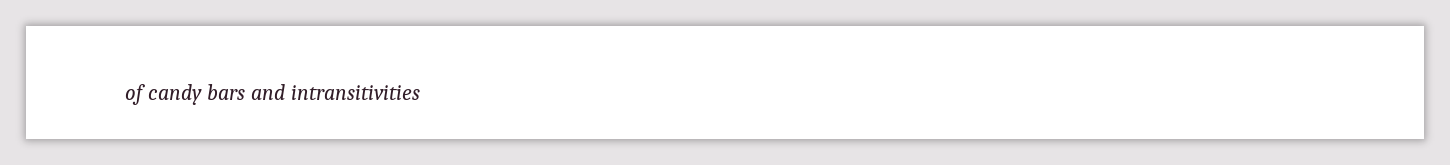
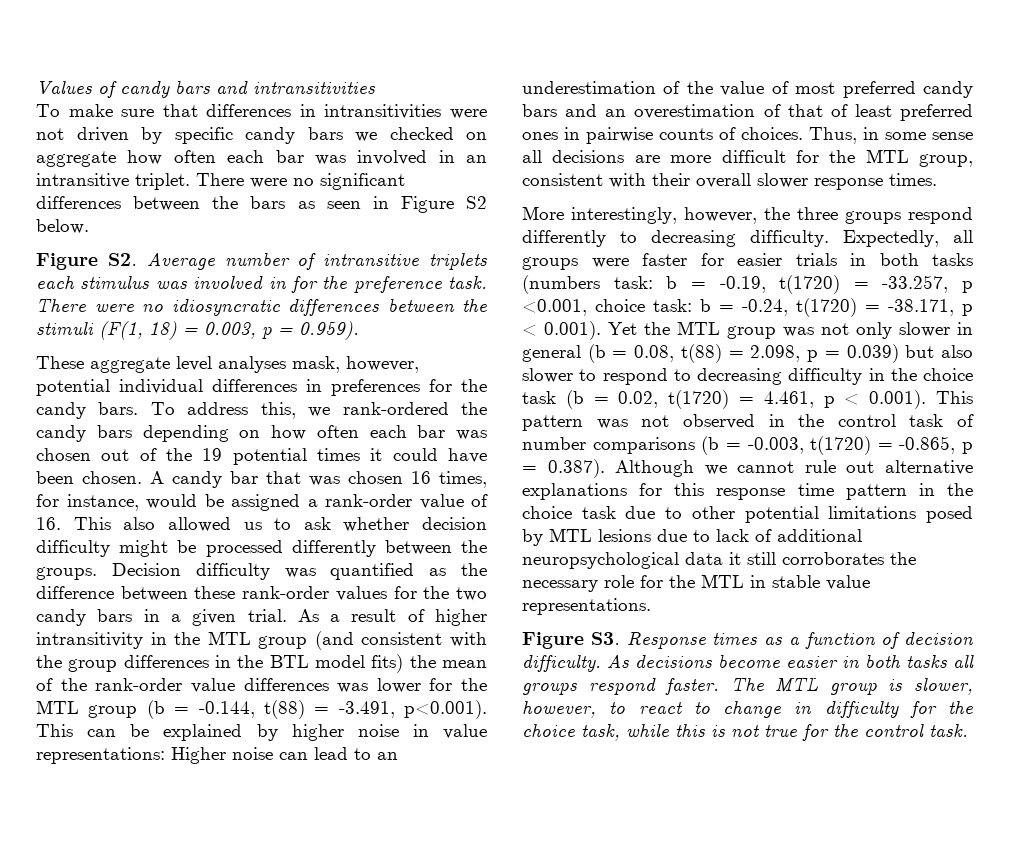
- of candy bars and intransitivities
+ Values of candy bars and intransitivities
+ To make sure that differences in intransitivities were not driven by specific candy bars we checked on aggregate how often each bar was involved in an intransitive triplet. There were no significant differences between the bars as seen in Figure S2 below.
+ Figure S2. Average number of intransitive triplets each stimulus was involved in for the preference task. There were no idiosyncratic differences between the stimuli (F(1, 18) = 0.003, p = 0.959).
+ These aggregate level analyses mask, however, potential individual differences in preferences for the candy bars. To address this, we rank-ordered the candy bars depending on how often each bar was chosen out of the 19 potential times it could have been chosen. A candy bar that was chosen 16 times, for instance, would be assigned a rank-order value of 16. This also allowed us to ask whether decision difficulty might be processed differently between the groups. Decision difficulty was quantified as the difference between these rank-order values for the two candy bars in a given trial. As a result of higher intransitivity in the MTL group (and consistent with the group differences in the BTL model fits) the mean of the rank-order value differences was lower for the MTL group (b = -0.144, t(88) = -3.491, p<0.001). This can be explained by higher noise in value representations: Higher noise can lead to an underestimation of the value of most preferred candy bars and an overestimation of that of least preferred ones in pairwise counts of choices. Thus, in some sense all decisions are more difficult for the MTL group, consistent with their overall slower response times.
+ More interestingly, however, the three groups respond differently to decreasing difficulty. Expectedly, all groups were faster for easier trials in both tasks (numbers task: b = -0.19, t(1720) = -33.257, p <0.001, choice task: b = -0.24, t(1720) = -38.171, p < 0.001). Yet the MTL group was not only slower in general (b = 0.08, t(88) = 2.098, p = 0.039) but also slower to respond to decreasing difficulty in the choice task (b = 0.02, t(1720) = 4.461, p < 0.001). This pattern was not observed in the control task of number comparisons (b = -0.003, t(1720) = -0.865, p = 0.387). Although we cannot rule out alternative explanations for this response time pattern in the choice task due to other potential limitations posed by MTL lesions due to lack of additional neuropsychological data it still corroborates the necessary role for the MTL in stable value representations.
+ Figure S3. Response times as a function of decision difficulty. As decisions become easier in both tasks all groups respond faster. The MTL group is slower, however, to react to change in difficulty for the choice task, while this is not true for the control task.

